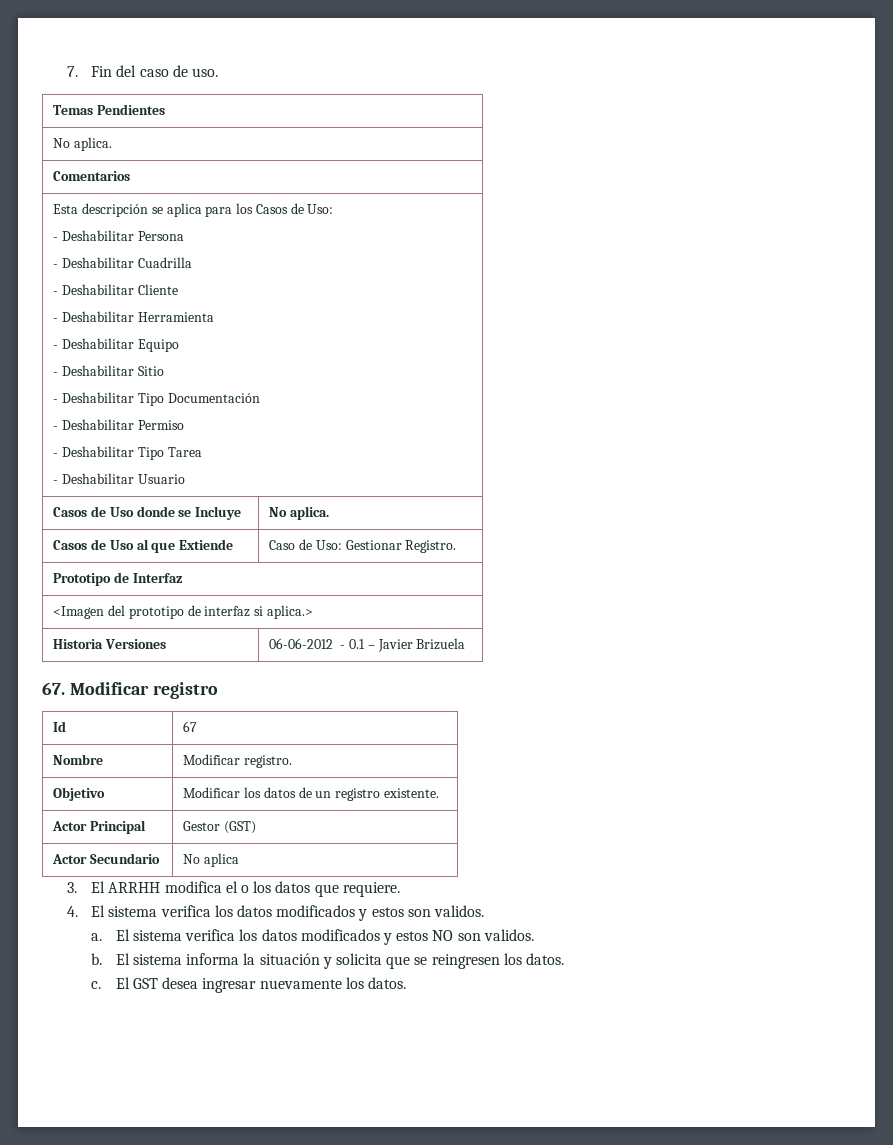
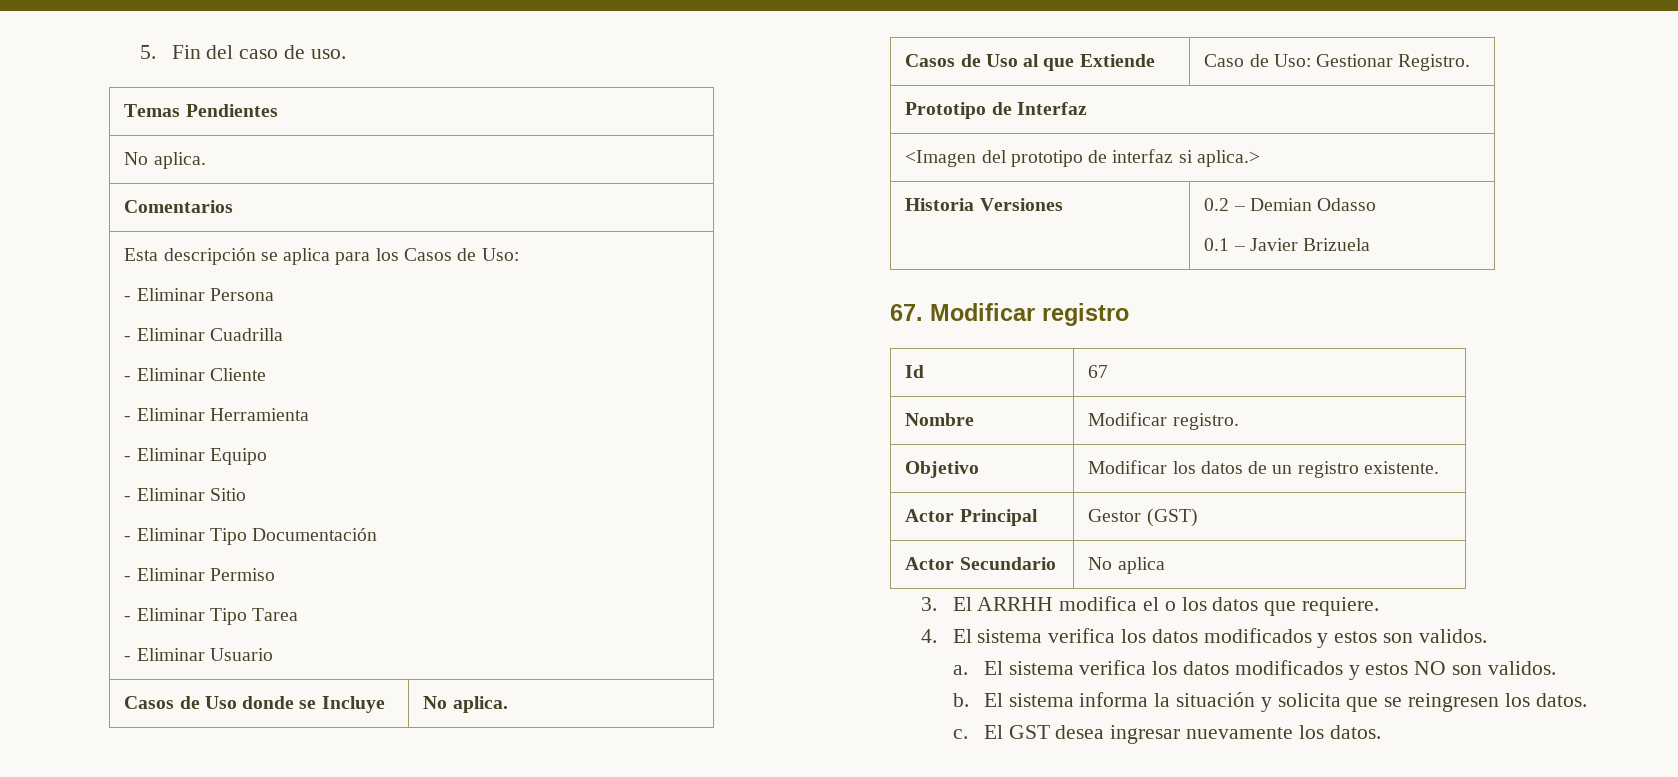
- 7. Fin del caso de uso.
+ 5. Fin del caso de uso.
- - Deshabilitar Persona
+ - Eliminar Persona
- - Deshabilitar Cuadrilla
+ - Eliminar Cuadrilla
- - Deshabilitar Cliente
+ - Eliminar Cliente
- - Deshabilitar Herramienta
+ - Eliminar Herramienta
- - Deshabilitar Equipo
+ - Eliminar Equipo
- - Deshabilitar Sitio
+ - Eliminar Sitio
- - Deshabilitar Tipo Documentación
+ - Eliminar Tipo Documentación
- - Deshabilitar Permiso
+ - Eliminar Permiso
- - Deshabilitar Tipo Tarea
+ - Eliminar Tipo Tarea
- - Deshabilitar Usuario
+ - Eliminar Usuario
- Historia Versiones | 06-06-2012 - 0.1 – Javier Brizuela
+ Historia Versiones | 0.2 – Demian Odasso
+ 0.1 – Javier Brizuela

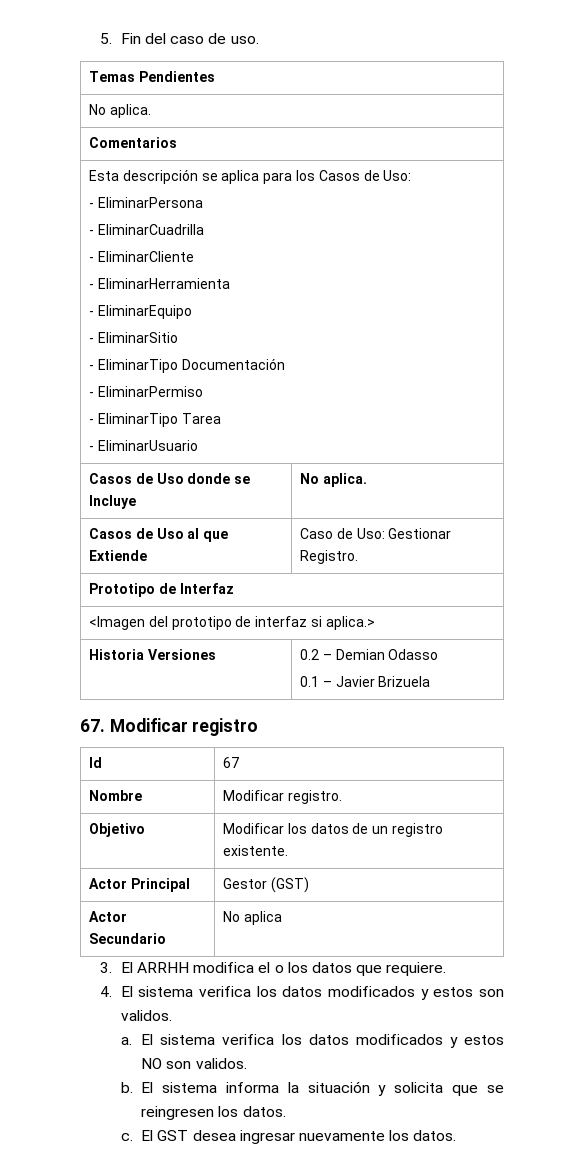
- - Eliminar Persona
- - Eliminar Cuadrilla
- - Eliminar Cliente
- - Eliminar Herramienta
- - Eliminar Equipo
- - Eliminar Sitio
- - Eliminar Tipo Documentación
+ - EliminarPersona
+ - EliminarCuadrilla
+ - EliminarCliente
+ - EliminarHerramienta
+ - EliminarEquipo
+ - EliminarSitio
+ - EliminarTipo Documentación
- - Eliminar Permiso
- - Eliminar Tipo Tarea
+ - EliminarPermiso
+ - EliminarTipo Tarea
- - Eliminar Usuario
+ - EliminarUsuario

